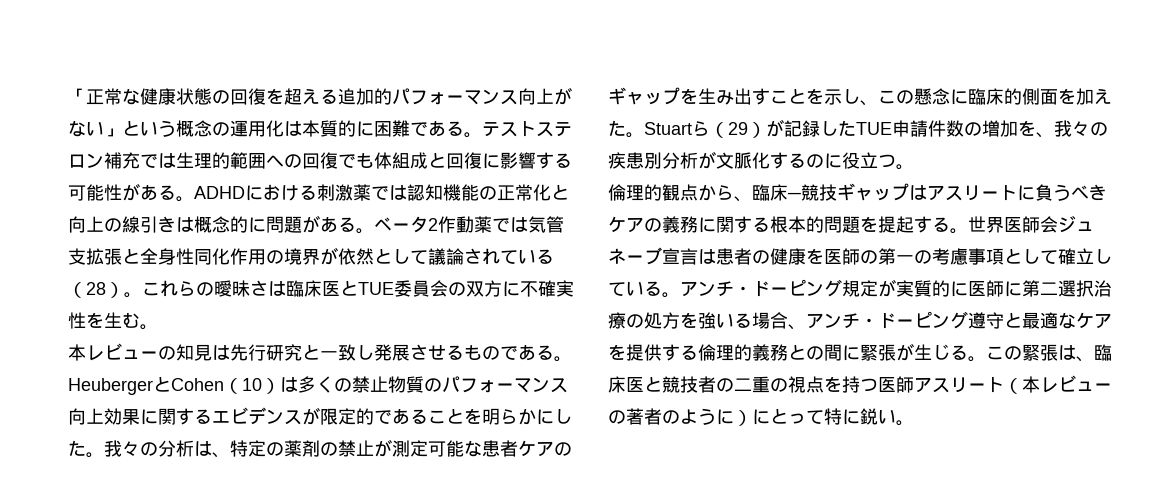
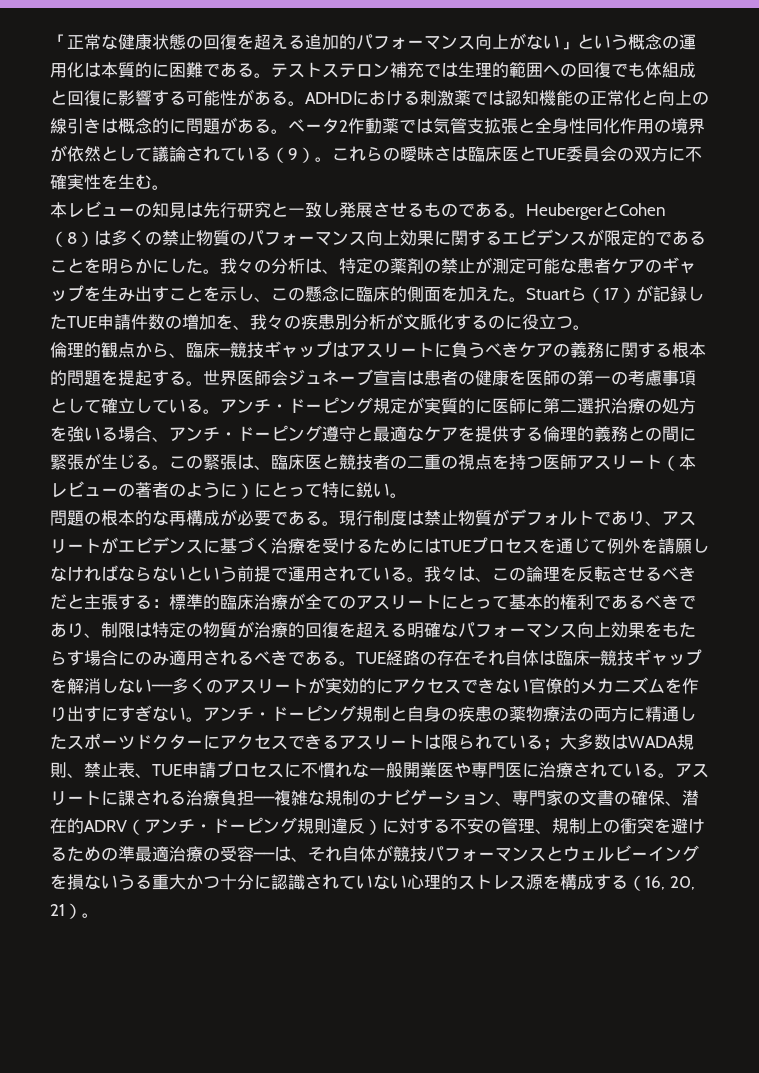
- ベータ2作動薬では気管支拡張と全身性同化作用の境界が依然として議論されている（28）。
+ ベータ2作動薬では気管支拡張と全身性同化作用の境界が依然として議論されている（9）。
- HeubergerとCohen（10）は多くの禁止物質のパフォーマンス向上効果に関するエビデンスが限定的であることを明らかにした。
+ HeubergerとCohen（8）は多くの禁止物質のパフォーマンス向上効果に関するエビデンスが限定的であることを明らかにした。
- Stuartら（29）が記録したTUE申請件数の増加を、我々の疾患別分析が文脈化するのに役立つ。
+ Stuartら（17）が記録したTUE申請件数の増加を、我々の疾患別分析が文脈化するのに役立つ。
+ 問題の根本的な再構成が必要である。現行制度は禁止物質がデフォルトであり、アスリートがエビデンスに基づく治療を受けるためにはTUEプロセスを通じて例外を請願しなければならないという前提で運用されている。我々は、この論理を反転させるべきだと主張する：標準的臨床治療が全てのアスリートにとって基本的権利であるべきであり、制限は特定の物質が治療的回復を超える明確なパフォーマンス向上効果をもたらす場合にのみ適用されるべきである。TUE経路の存在それ自体は臨床─競技ギャップを解消しない──多くのアスリートが実効的にアクセスできない官僚的メカニズムを作り出すにすぎない。アンチ・ドーピング規制と自身の疾患の薬物療法の両方に精通したスポーツドクターにアクセスできるアスリートは限られている；大多数はWADA規則、禁止表、TUE申請プロセスに不慣れな一般開業医や専門医に治療されている。アスリートに課される治療負担──複雑な規制のナビゲーション、専門家の文書の確保、潜在的ADRV（アンチ・ドーピング規則違反）に対する不安の管理、規制上の衝突を避けるための準最適治療の受容──は、それ自体が競技パフォーマンスとウェルビーイングを損ないうる重大かつ十分に認識されていない心理的ストレス源を構成する（16, 20, 21）。

